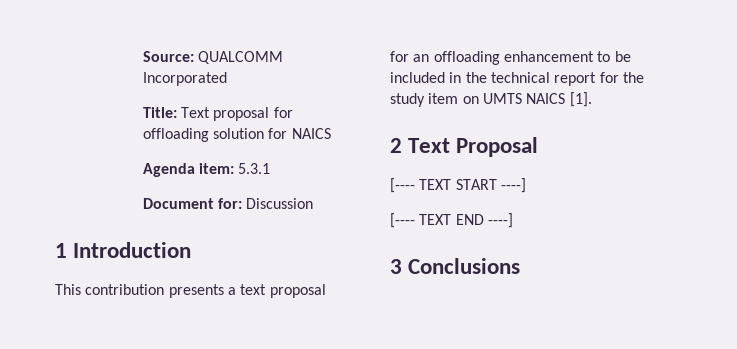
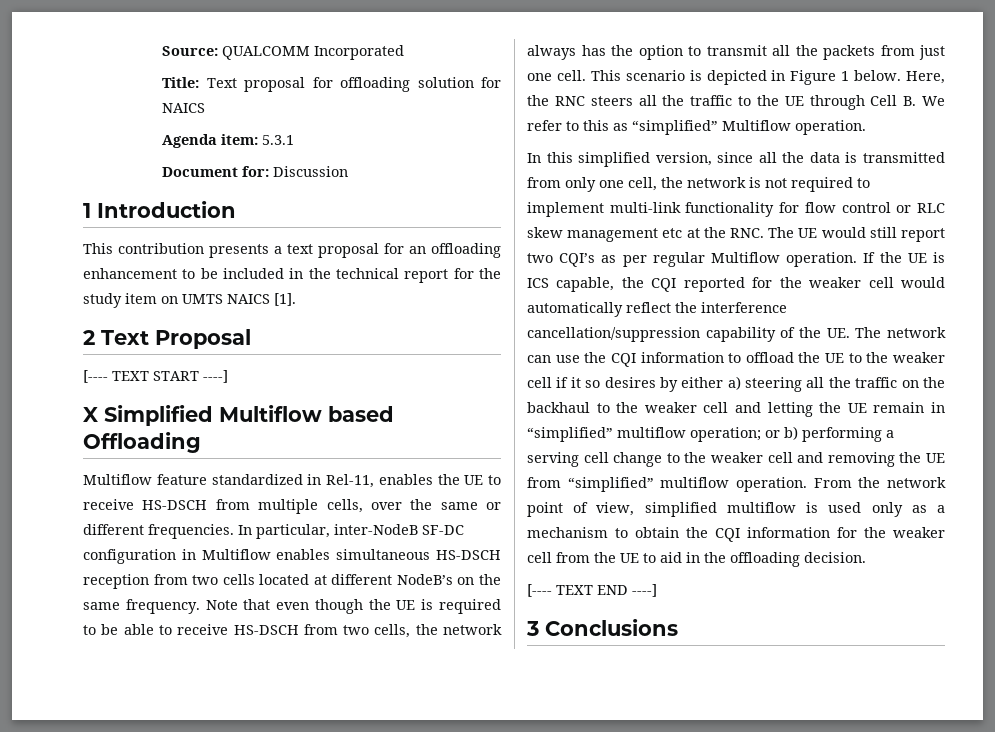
+ X Simplified Multiflow based Offloading
+ Multiflow feature standardized in Rel-11, enables the UE to receive HS-DSCH from multiple cells, over the same or different frequencies. In particular, inter-NodeB SF-DC configuration in Multiflow enables simultaneous HS-DSCH reception from two cells located at different NodeB’s on the same frequency. Note that even though the UE is required to be able to receive HS-DSCH from two cells, the network always has the option to transmit all the packets from just one cell. This scenario is depicted in Figure 1 below. Here, the RNC steers all the traffic to the UE through Cell B. We refer to this as “simplified” Multiflow operation.
+ In this simplified version, since all the data is transmitted from only one cell, the network is not required to implement multi-link functionality for flow control or RLC skew management etc at the RNC. The UE would still report two CQI’s as per regular Multiflow operation. If the UE is ICS capable, the CQI reported for the weaker cell would automatically reflect the interference cancellation/suppression capability of the UE. The network can use the CQI information to offload the UE to the weaker cell if it so desires by either a) steering all the traffic on the backhaul to the weaker cell and letting the UE remain in “simplified” multiflow operation; or b) performing a serving cell change to the weaker cell and removing the UE from “simplified” multiflow operation. From the network point of view, simplified multiflow is used only as a mechanism to obtain the CQI information for the weaker cell from the UE to aid in the offloading decision.

